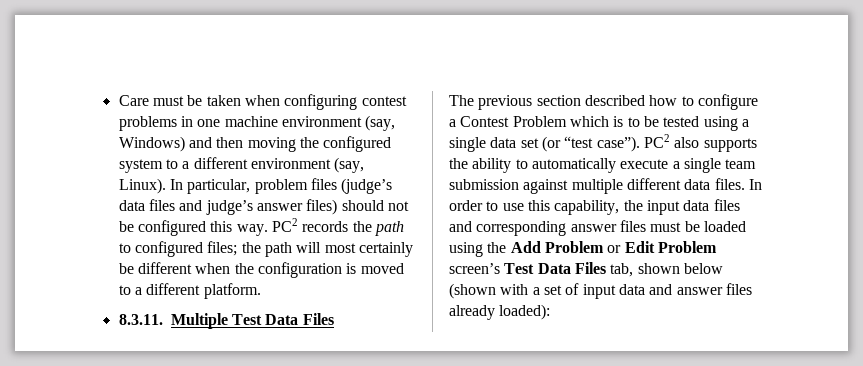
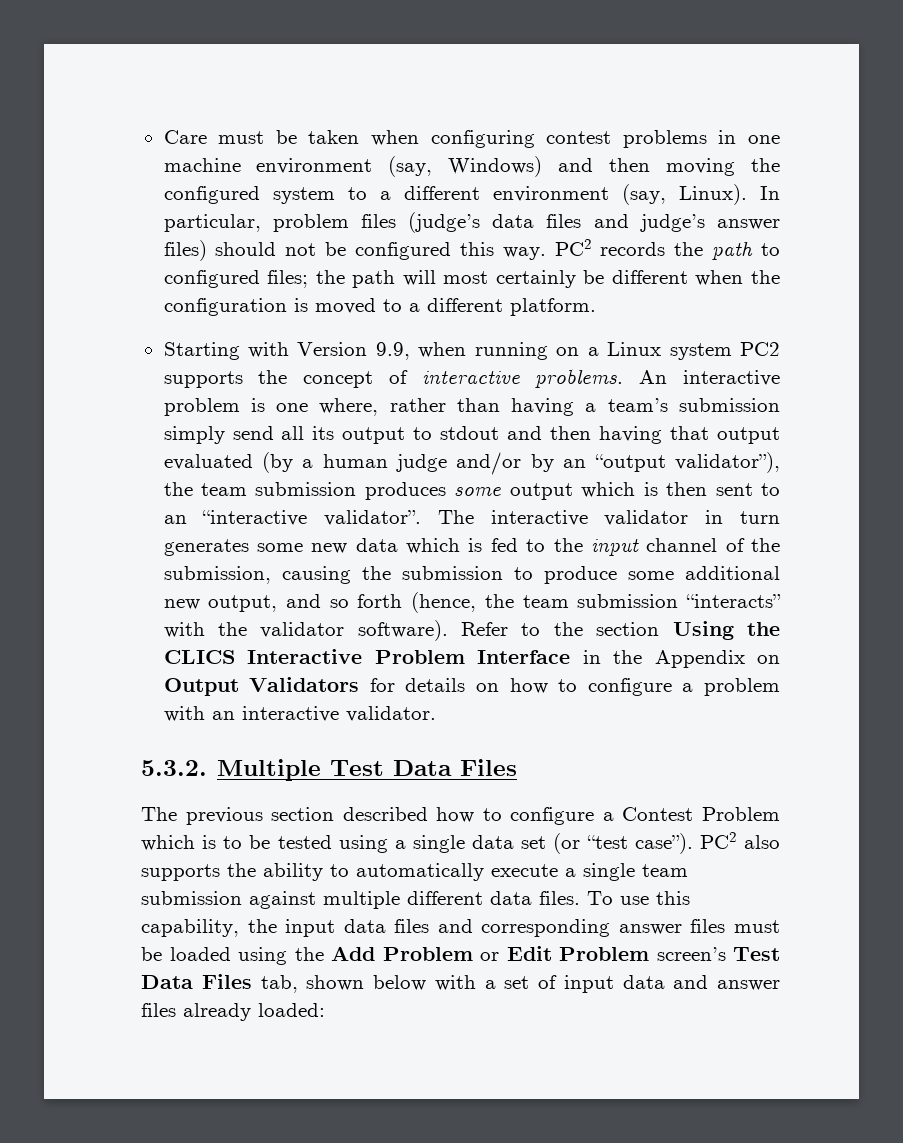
- 8.3.11. Multiple Test Data Files
+ Starting with Version 9.9, when running on a Linux system PC2 supports the concept of interactive problems. An interactive problem is one where, rather than having a team’s submission simply send all its output to stdout and then having that output evaluated (by a human judge and/or by an “output validator”), the team submission produces some output which is then sent to an “interactive validator”. The interactive validator in turn generates some new data which is fed to the input channel of the submission, causing the submission to produce some additional new output, and so forth (hence, the team submission “interacts” with the validator software). Refer to the section Using the CLICS Interactive Problem Interface in the Appendix on Output Validators for details on how to configure a problem with an interactive validator.
+ 5.3.2. Multiple Test Data Files
- In order to use this capability, the input data files and corresponding answer files must be loaded using the Add Problem or Edit Problem screen’s Test Data Files tab, shown below (shown with a set of input data and answer files already loaded):
+ To use this capability, the input data files and corresponding answer files must be loaded using the Add Problem or Edit Problem screen’s Test Data Files tab, shown below with a set of input data and answer files already loaded:

